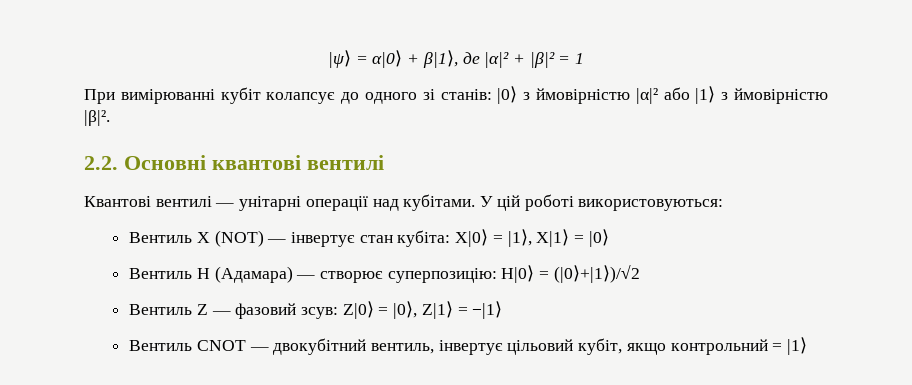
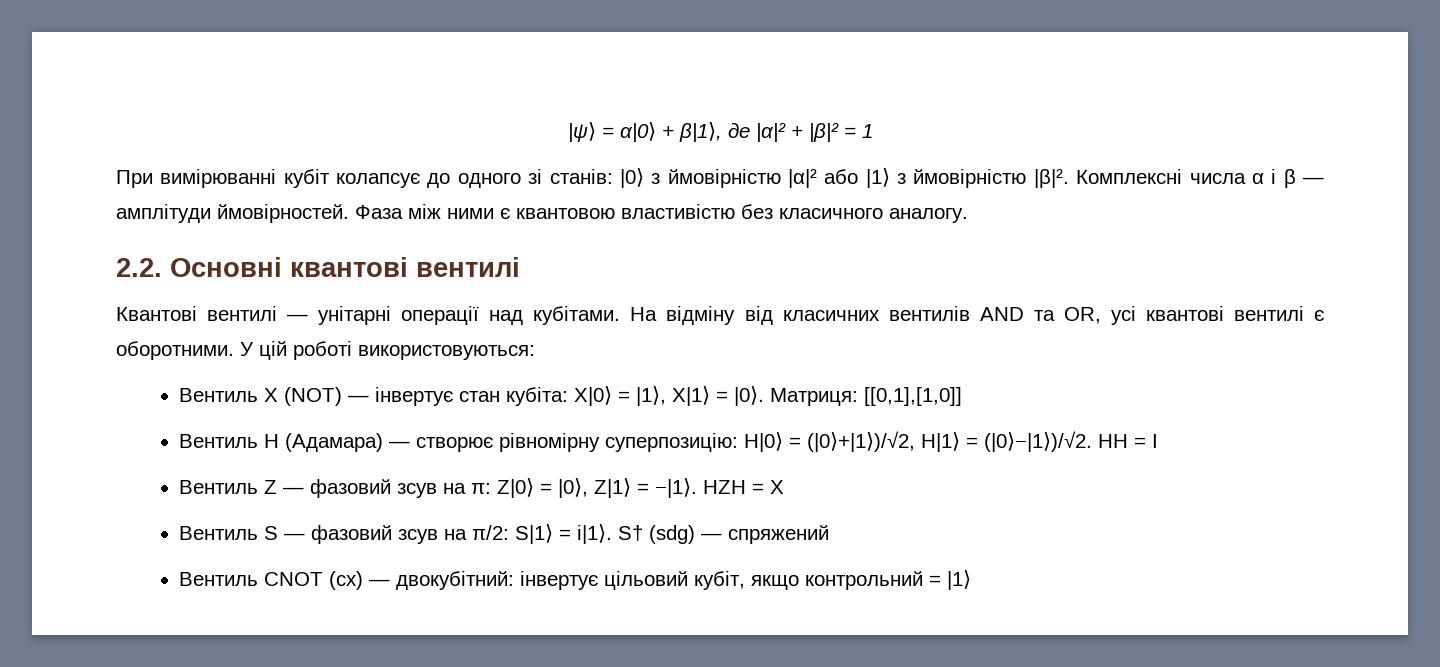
+ Комплексні числа α і β — амплітуди ймовірностей. Фаза між ними є квантовою властивістю без класичного аналогу.
+ На відміну від класичних вентилів AND та OR, усі квантові вентилі є оборотними.
- Вентиль X (NOT) — інвертує стан кубіта: X|0⟩ = |1⟩, X|1⟩ = |0⟩
+ Вентиль X (NOT) — інвертує стан кубіта: X|0⟩ = |1⟩, X|1⟩ = |0⟩. Матриця: [[0,1],[1,0]]
- Вентиль H (Адамара) — створює суперпозицію: H|0⟩ = (|0⟩+|1⟩)/√2
+ Вентиль H (Адамара) — створює рівномірну суперпозицію: H|0⟩ = (|0⟩+|1⟩)/√2, H|1⟩ = (|0⟩−|1⟩)/√2. HH = I
- Вентиль Z — фазовий зсув: Z|0⟩ = |0⟩, Z|1⟩ = −|1⟩
+ Вентиль Z — фазовий зсув на π: Z|0⟩ = |0⟩, Z|1⟩ = −|1⟩. HZH = X
+ Вентиль S — фазовий зсув на π/2: S|1⟩ = i|1⟩. S† (sdg) — спряжений
- Вентиль CNOT — двокубітний вентиль, інвертує цільовий кубіт, якщо контрольний = |1⟩
+ Вентиль CNOT (cx) — двокубітний: інвертує цільовий кубіт, якщо контрольний = |1⟩

